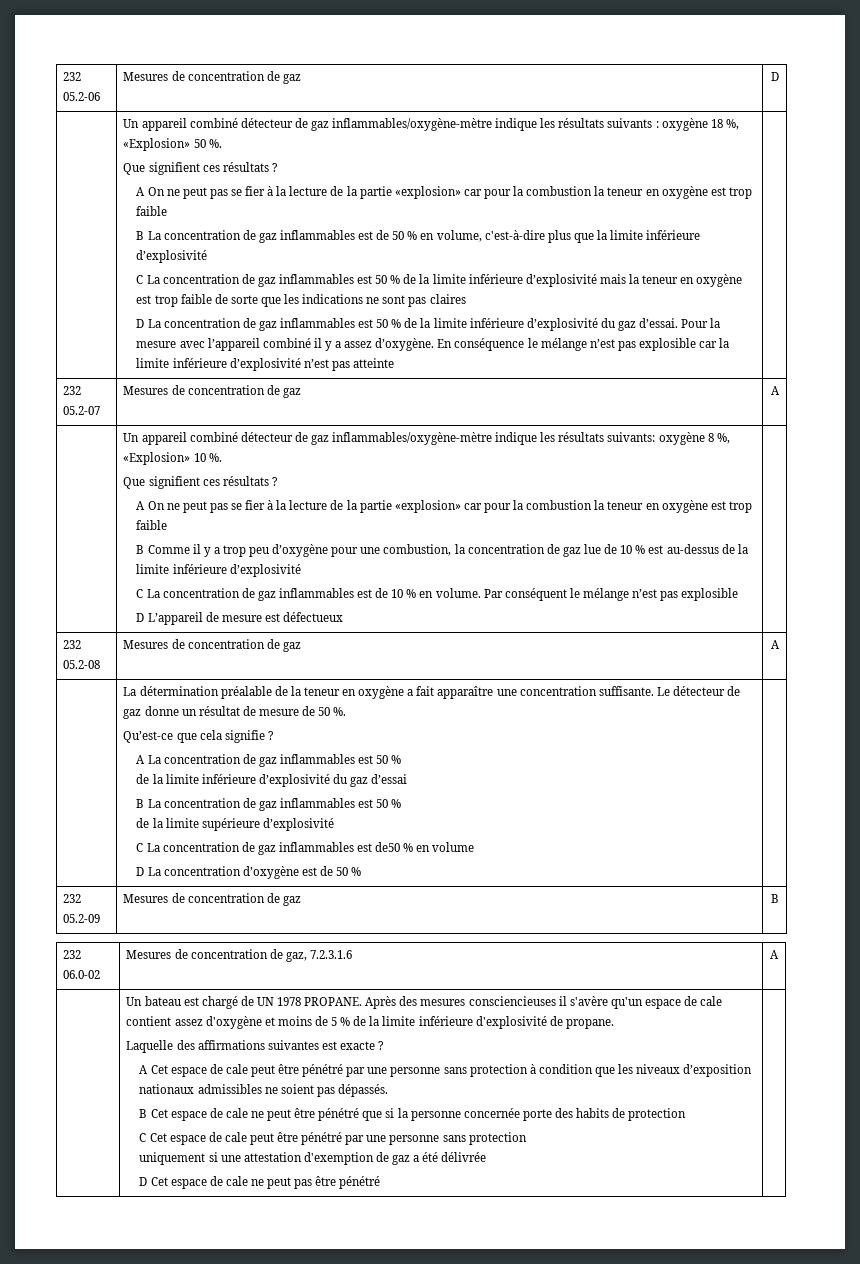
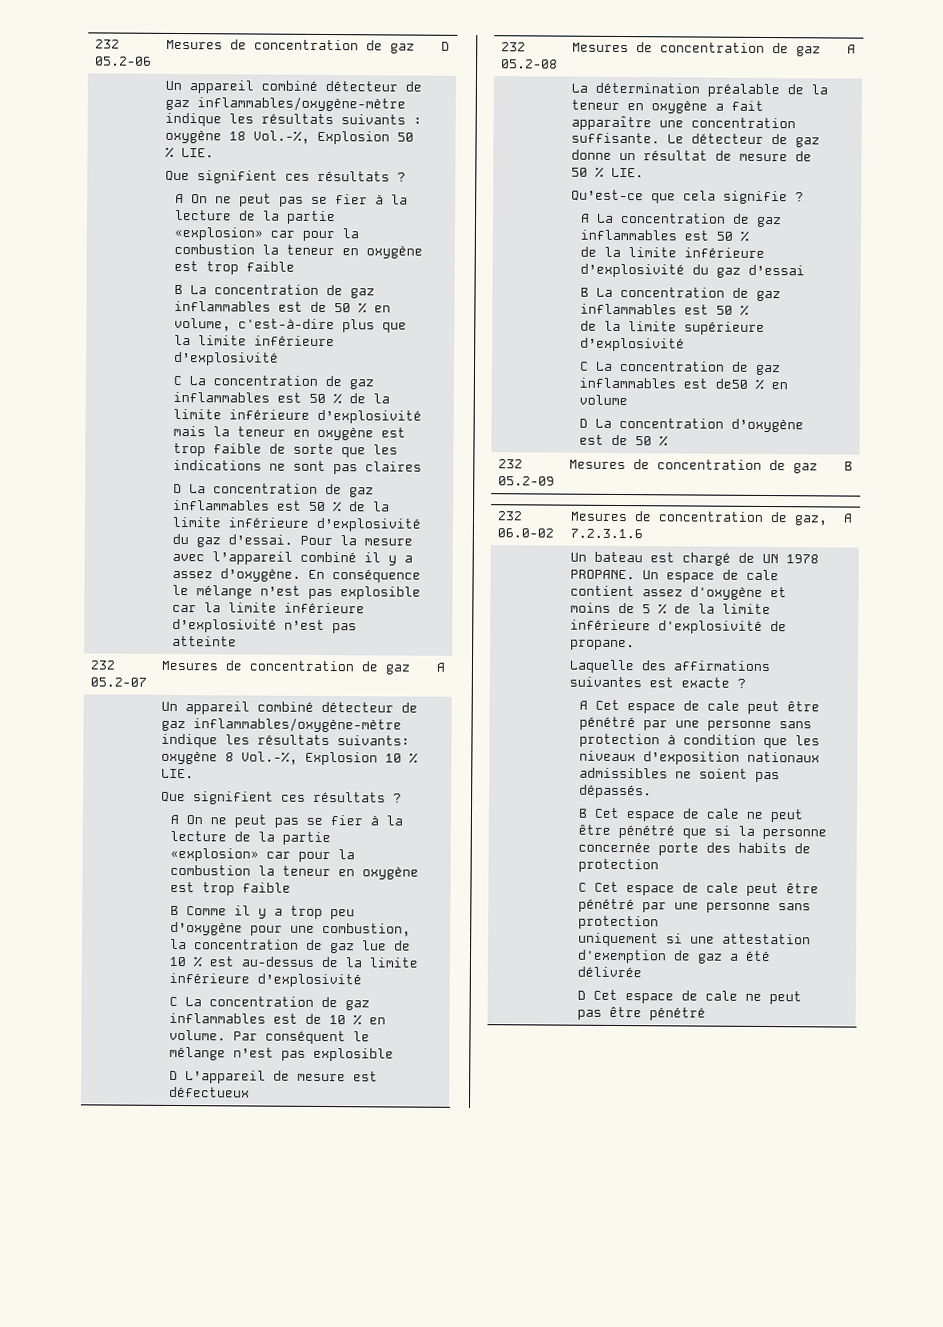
- Un appareil combiné détecteur de gaz inflammables/oxygène-mètre indique les résultats suivants : oxygène 18 %, «Explosion» 50 %.
+ Un appareil combiné détecteur de gaz inflammables/oxygène-mètre indique les résultats suivants : oxygène 18 Vol.-%, Explosion 50 % LIE.
- Un appareil combiné détecteur de gaz inflammables/oxygène-mètre indique les résultats suivants: oxygène 8 %, «Explosion» 10 %.
+ Un appareil combiné détecteur de gaz inflammables/oxygène-mètre indique les résultats suivants: oxygène 8 Vol.-%, Explosion 10 % LIE.
- Le détecteur de gaz donne un résultat de mesure de 50 %.
+ Le détecteur de gaz donne un résultat de mesure de 50 % LIE.
- Après des mesures consciencieuses il s'avère qu'un espace de cale contient assez d'oxygène et moins de 5 % de la limite inférieure d'explosivité de propane.
+ Un espace de cale contient assez d'oxygène et moins de 5 % de la limite inférieure d'explosivité de propane.

